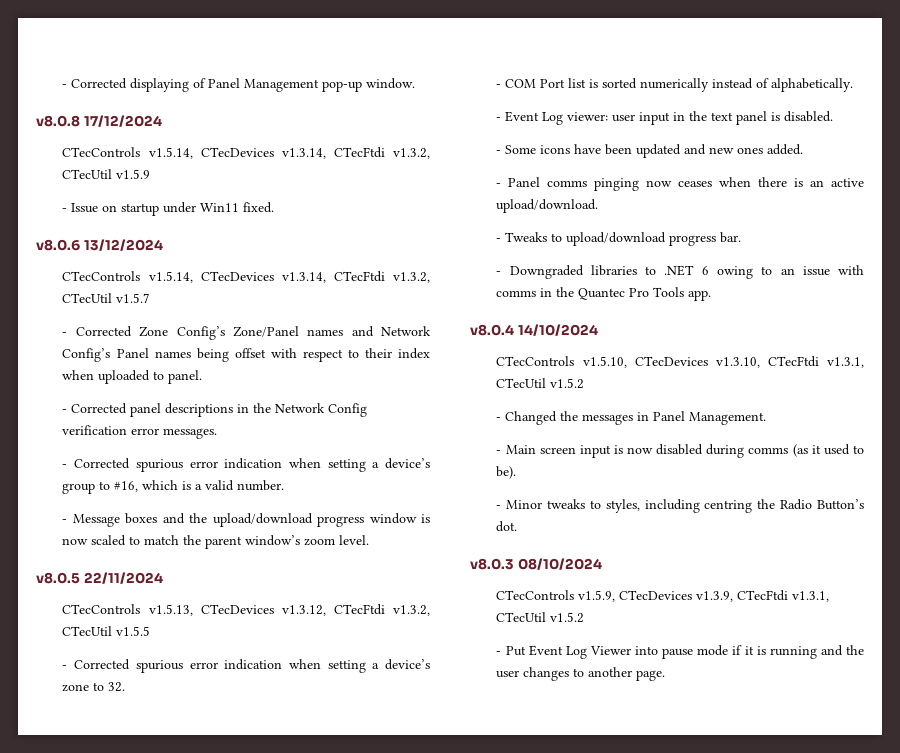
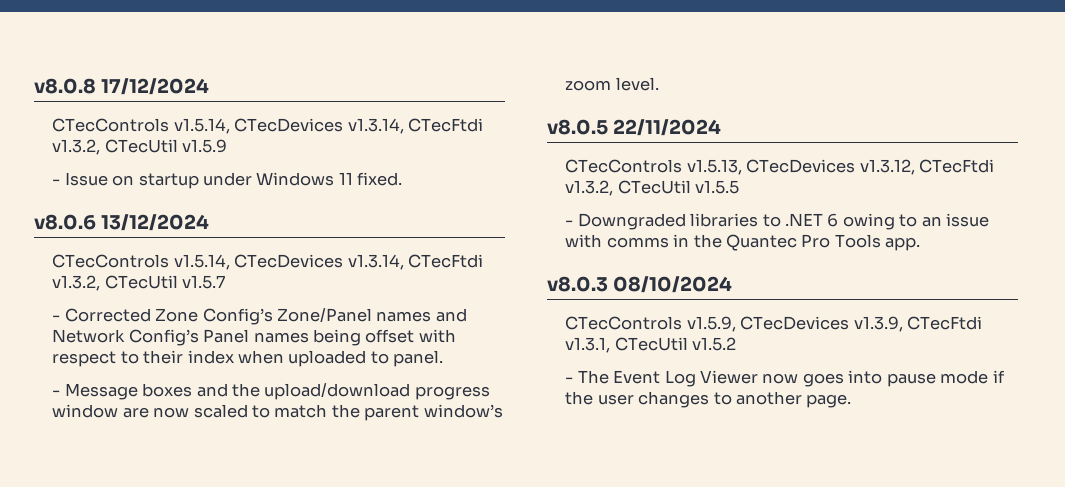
- - Corrected displaying of Panel Management pop-up window.
- - Issue on startup under Win11 fixed.
+ - Issue on startup under Windows 11 fixed.
- - Corrected panel descriptions in the Network Config verification error messages.
- - Corrected spurious error indication when setting a device’s group to #16, which is a valid number.
- - Message boxes and the upload/download progress window is now scaled to match the parent window’s zoom level.
+ - Message boxes and the upload/download progress window are now scaled to match the parent window’s zoom level.
- - Corrected spurious error indication when setting a device’s zone to 32.
- - COM Port list is sorted numerically instead of alphabetically.
- - Event Log viewer: user input in the text panel is disabled.
- - Some icons have been updated and new ones added.
- - Panel comms pinging now ceases when there is an active upload/download.
- - Tweaks to upload/download progress bar.
- v8.0.4 14/10/2024
- CTecControls v1.5.10, CTecDevices v1.3.10, CTecFtdi v1.3.1, CTecUtil v1.5.2
- - Changed the messages in Panel Management.
- - Main screen input is now disabled during comms (as it used to be).
- - Minor tweaks to styles, including centring the Radio Button’s dot.
- - Put Event Log Viewer into pause mode if it is running and the user changes to another page.
+ - The Event Log Viewer now goes into pause mode if the user changes to another page.

